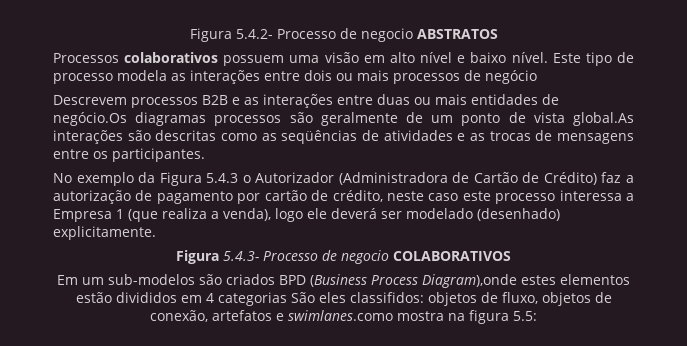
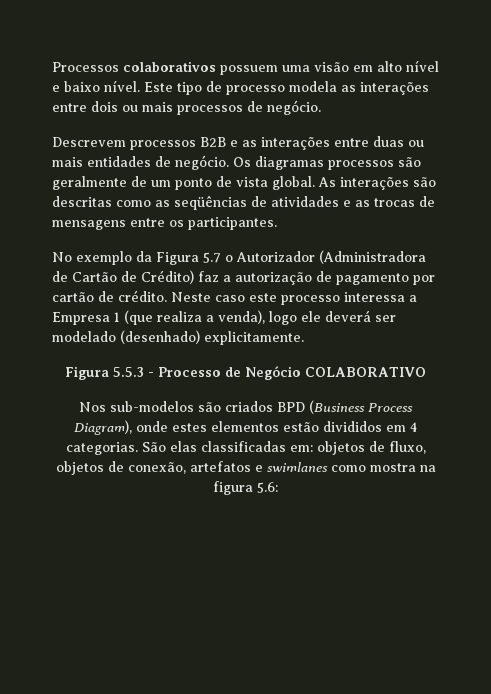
- Figura 5.4.2- Processo de negocio ABSTRATOS
- Este tipo de processo modela as interações entre dois ou mais processos de negócio
+ Este tipo de processo modela as interações entre dois ou mais processos de negócio.
- Descrevem processos B2B e as interações entre duas ou mais entidades de negócio.Os diagramas processos são geralmente de um ponto de vista global.As interações são descritas como as seqüências de atividades e as trocas de mensagens entre os participantes.
+ Descrevem processos B2B e as interações entre duas ou mais entidades de negócio. Os diagramas processos são geralmente de um ponto de vista global. As interações são descritas como as seqüências de atividades e as trocas de mensagens entre os participantes.
- No exemplo da Figura 5.4.3 o Autorizador (Administradora de Cartão de Crédito) faz a autorização de pagamento por cartão de crédito, neste caso este processo interessa a Empresa 1 (que realiza a venda), logo ele deverá ser modelado (desenhado) explicitamente.
+ No exemplo da Figura 5.7 o Autorizador (Administradora de Cartão de Crédito) faz a autorização de pagamento por cartão de crédito. Neste caso este processo interessa a Empresa 1 (que realiza a venda), logo ele deverá ser modelado (desenhado) explicitamente.
- Figura 5.4.3- Processo de negocio COLABORATIVOS
- Em um sub-modelos são criados BPD (Business Process Diagram),onde estes elementos estão divididos em 4 categorias São eles classifidos: objetos de fluxo, objetos de conexão, artefatos e swimlanes.como mostra na figura 5.5:
+ Figura 5.5.3 - Processo de Negócio COLABORATIVO
+ Nos sub-modelos são criados BPD (Business Process Diagram), onde estes elementos estão divididos em 4 categorias. São elas classificadas em: objetos de fluxo, objetos de conexão, artefatos e swimlanes como mostra na figura 5.6:

